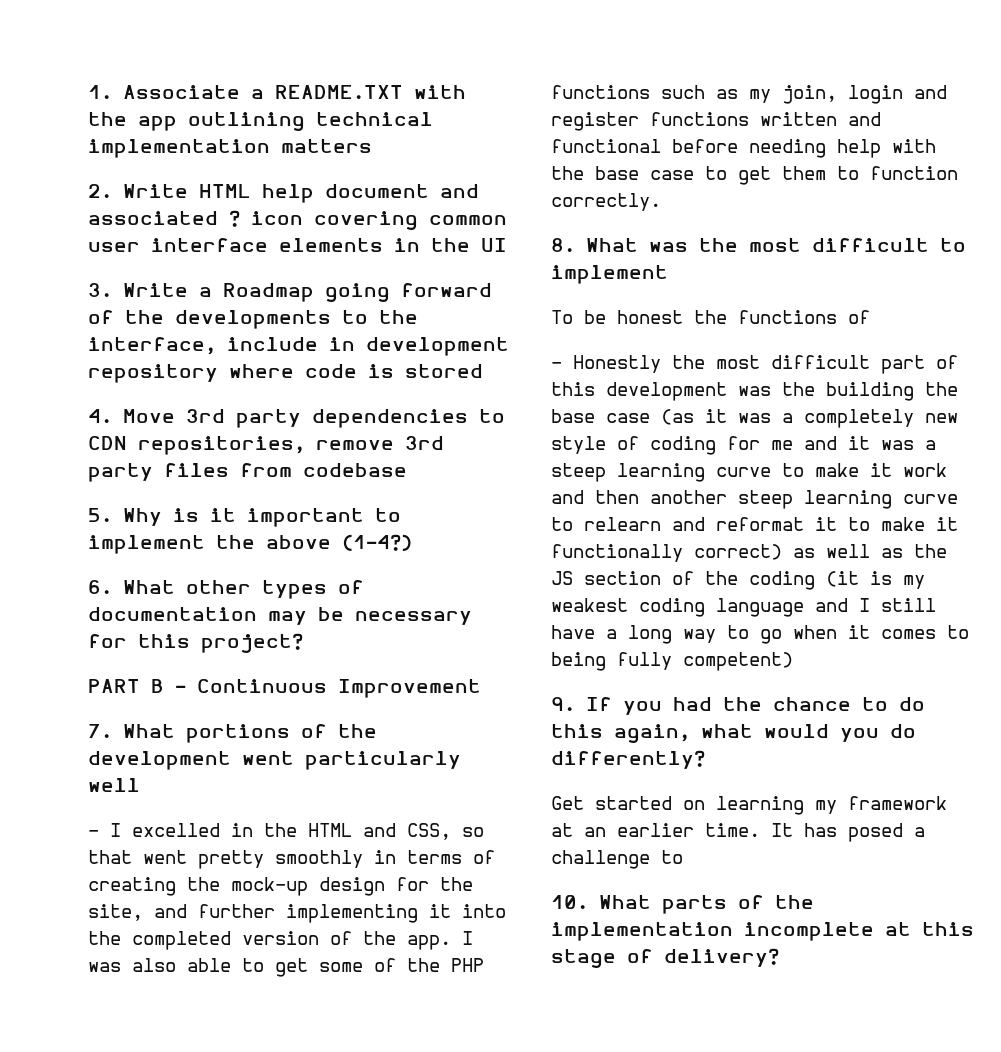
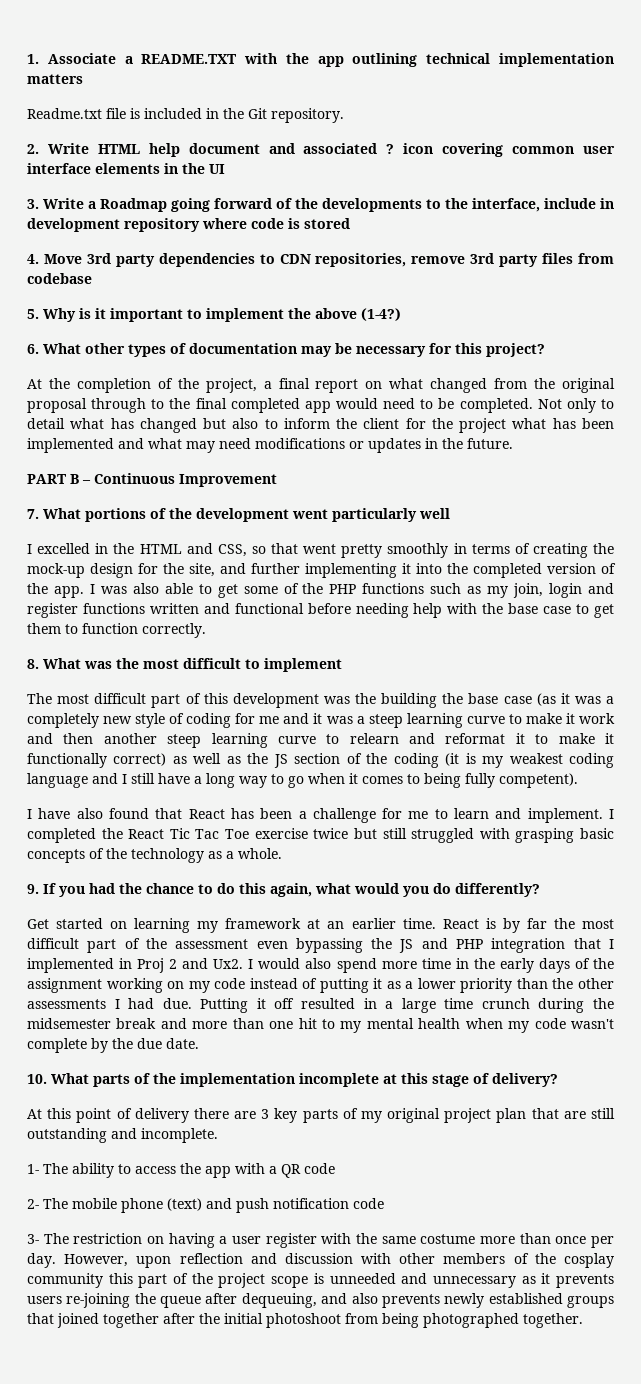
+ Readme.txt file is included in the Git repository.
+ At the completion of the project, a final report on what changed from the original proposal through to the final completed app would need to be completed. Not only to detail what has changed but also to inform the client for the project what has been implemented and what may need modifications or updates in the future.
- - I excelled in the HTML and CSS, so that went pretty smoothly in terms of creating the mock-up design for the site, and further implementing it into the completed version of the app.
+ I excelled in the HTML and CSS, so that went pretty smoothly in terms of creating the mock-up design for the site, and further implementing it into the completed version of the app.
- To be honest the functions of
- - Honestly the most difficult part of this development was the building the base case (as it was a completely new style of coding for me and it was a steep learning curve to make it work and then another steep learning curve to relearn and reformat it to make it functionally correct) as well as the JS section of the coding (it is my weakest coding language and I still have a long way to go when it comes to being fully competent)
+ The most difficult part of this development was the building the base case (as it was a completely new style of coding for me and it was a steep learning curve to make it work and then another steep learning curve to relearn and reformat it to make it functionally correct) as well as the JS section of the coding (it is my weakest coding language and I still have a long way to go when it comes to being fully competent).
+ I have also found that React has been a challenge for me to learn and implement. I completed the React Tic Tac Toe exercise twice but still struggled with grasping basic concepts of the technology as a whole.
- It has posed a challenge to
+ React is by far the most difficult part of the assessment even bypassing the JS and PHP integration that I implemented in Proj 2 and Ux2. I would also spend more time in the early days of the assignment working on my code instead of putting it as a lower priority than the other assessments I had due. Putting it off resulted in a large time crunch during the midsemester break and more than one hit to my mental health when my code wasn't complete by the due date.
+ At this point of delivery there are 3 key parts of my original project plan that are still outstanding and incomplete.
+ 1- The ability to access the app with a QR code
+ 2- The mobile phone (text) and push notification code
+ 3- The restriction on having a user register with the same costume more than once per day. However, upon reflection and discussion with other members of the cosplay community this part of the project scope is unneeded and unnecessary as it prevents users re-joining the queue after dequeuing, and also prevents newly established groups that joined together after the initial photoshoot from being photographed together.

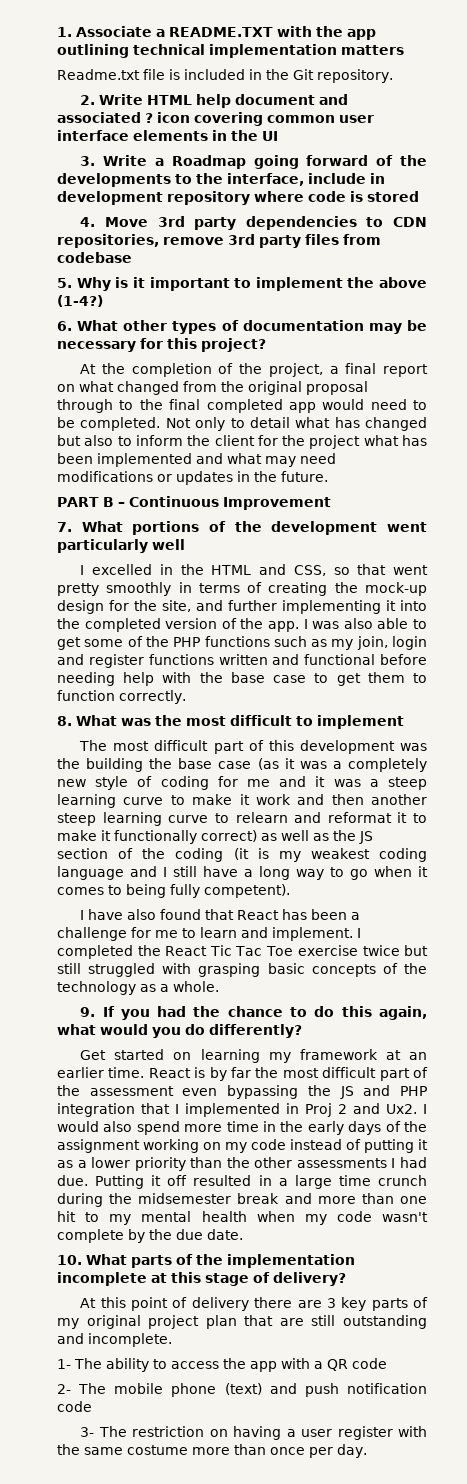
- However, upon reflection and discussion with other members of the cosplay community this part of the project scope is unneeded and unnecessary as it prevents users re-joining the queue after dequeuing, and also prevents newly established groups that joined together after the initial photoshoot from being photographed together.

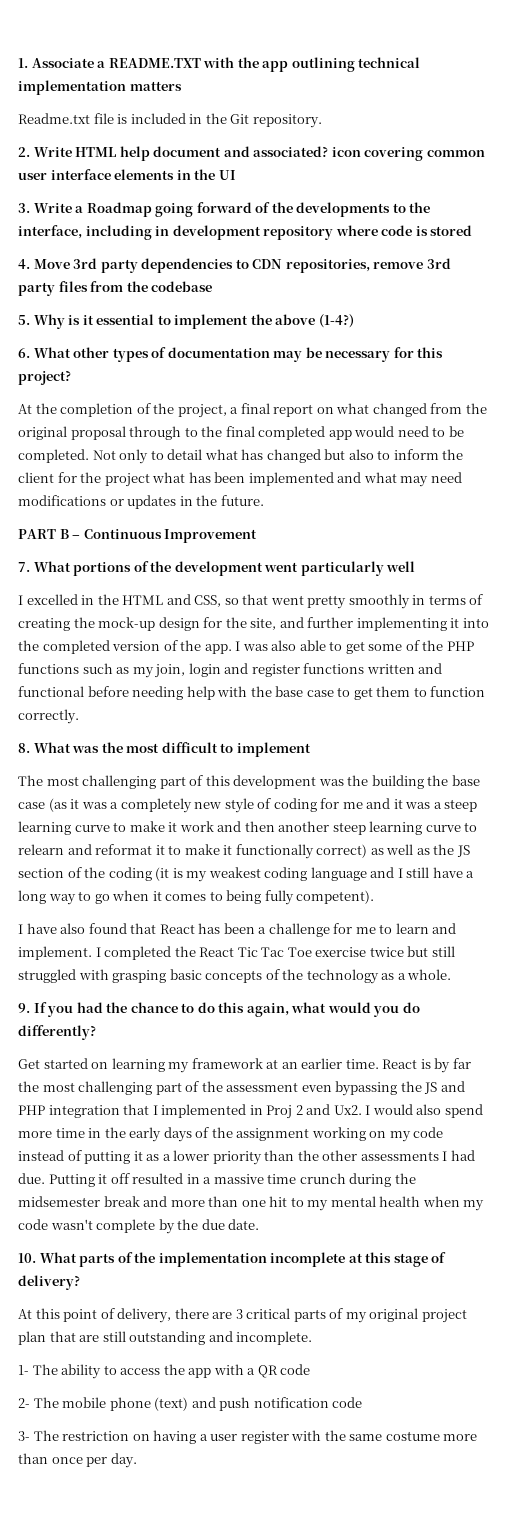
- 2. Write HTML help document and associated ? icon covering common user interface elements in the UI
+ 2. Write HTML help document and associated? icon covering common user interface elements in the UI
- 3. Write a Roadmap going forward of the developments to the interface, include in development repository where code is stored
+ 3. Write a Roadmap going forward of the developments to the interface, including in development repository where code is stored
- 4. Move 3rd party dependencies to CDN repositories, remove 3rd party files from codebase
+ 4. Move 3rd party dependencies to CDN repositories, remove 3rd party files from the codebase
- 5. Why is it important to implement the above (1-4?)
+ 5. Why is it essential to implement the above (1-4?)
- The most difficult part of this development was the building the base case (as it was a completely new style of coding for me and it was a steep learning curve to make it work and then another steep learning curve to relearn and reformat it to make it functionally correct) as well as the JS section of the coding (it is my weakest coding language and I still have a long way to go when it comes to being fully competent).
+ The most challenging part of this development was the building the base case (as it was a completely new style of coding for me and it was a steep learning curve to make it work and then another steep learning curve to relearn and reformat it to make it functionally correct) as well as the JS section of the coding (it is my weakest coding language and I still have a long way to go when it comes to being fully competent).
- React is by far the most difficult part of the assessment even bypassing the JS and PHP integration that I implemented in Proj 2 and Ux2. I would also spend more time in the early days of the assignment working on my code instead of putting it as a lower priority than the other assessments I had due.
+ React is by far the most challenging part of the assessment even bypassing the JS and PHP integration that I implemented in Proj 2 and Ux2. I would also spend more time in the early days of the assignment working on my code instead of putting it as a lower priority than the other assessments I had due.
- Putting it off resulted in a large time crunch during the midsemester break and more than one hit to my mental health when my code wasn't complete by the due date.
+ Putting it off resulted in a massive time crunch during the midsemester break and more than one hit to my mental health when my code wasn't complete by the due date.
- At this point of delivery there are 3 key parts of my original project plan that are still outstanding and incomplete.
+ At this point of delivery, there are 3 critical parts of my original project plan that are still outstanding and incomplete.

